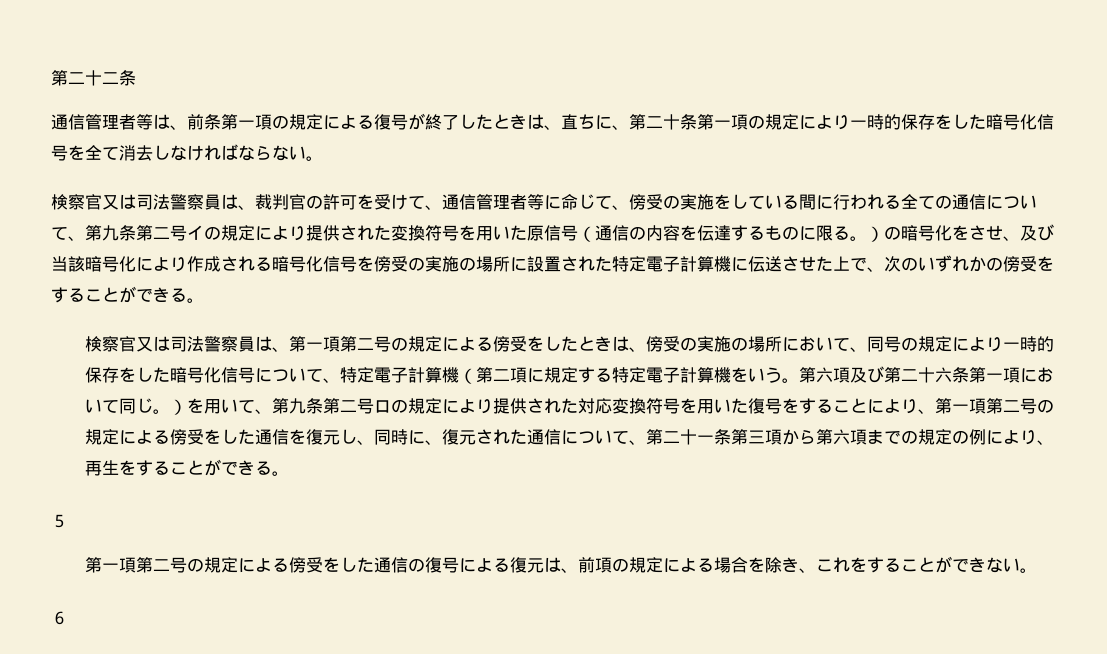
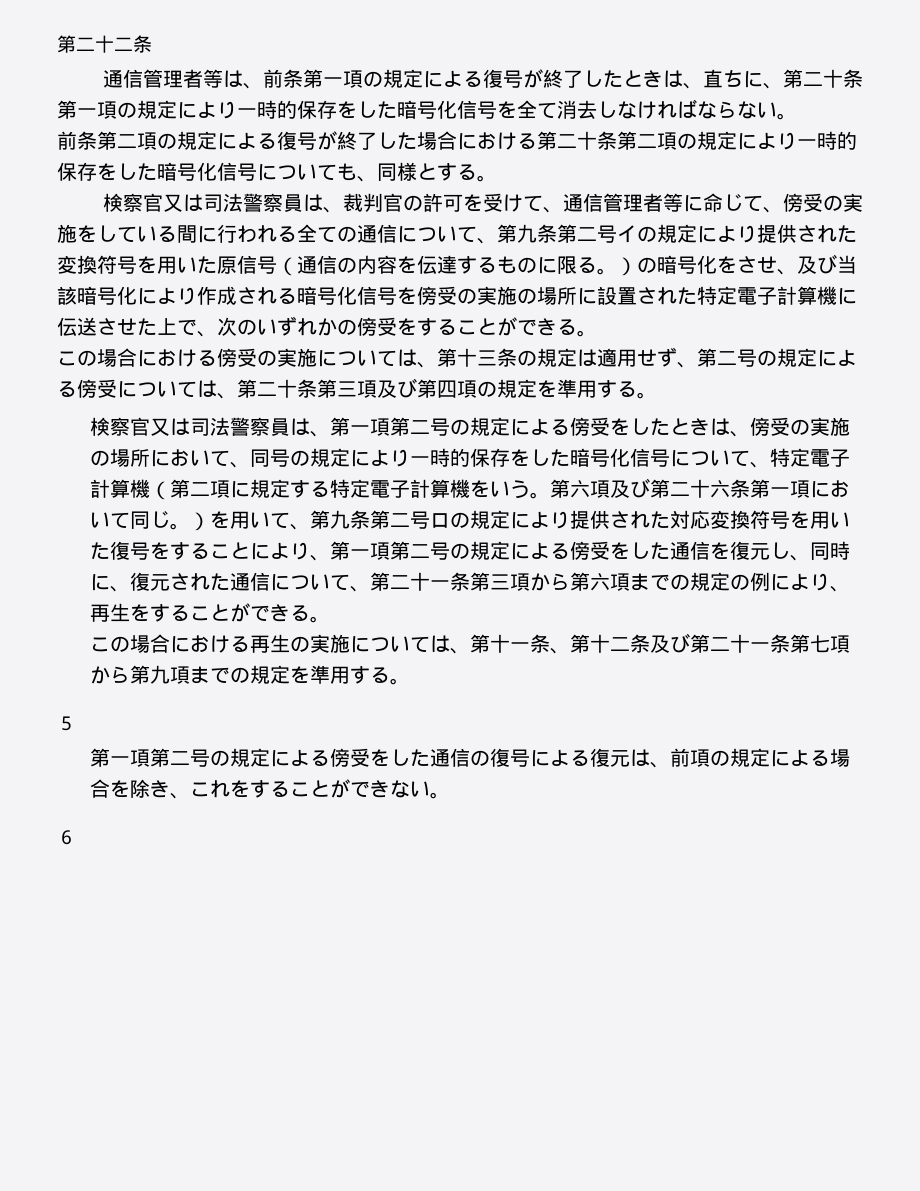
+ 前条第二項の規定による復号が終了した場合における第二十条第二項の規定により一時的保存をした暗号化信号についても、同様とする。
+ この場合における傍受の実施については、第十三条の規定は適用せず、第二号の規定による傍受については、第二十条第三項及び第四項の規定を準用する。
+ この場合における再生の実施については、第十一条、第十二条及び第二十一条第七項から第九項までの規定を準用する。

